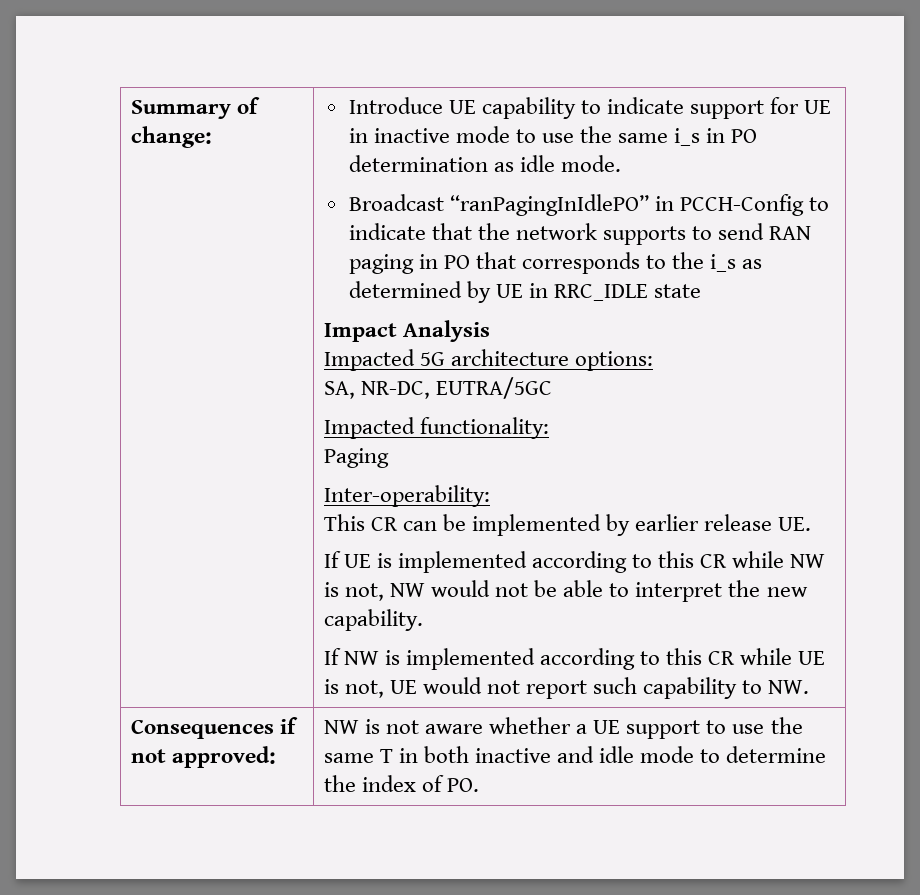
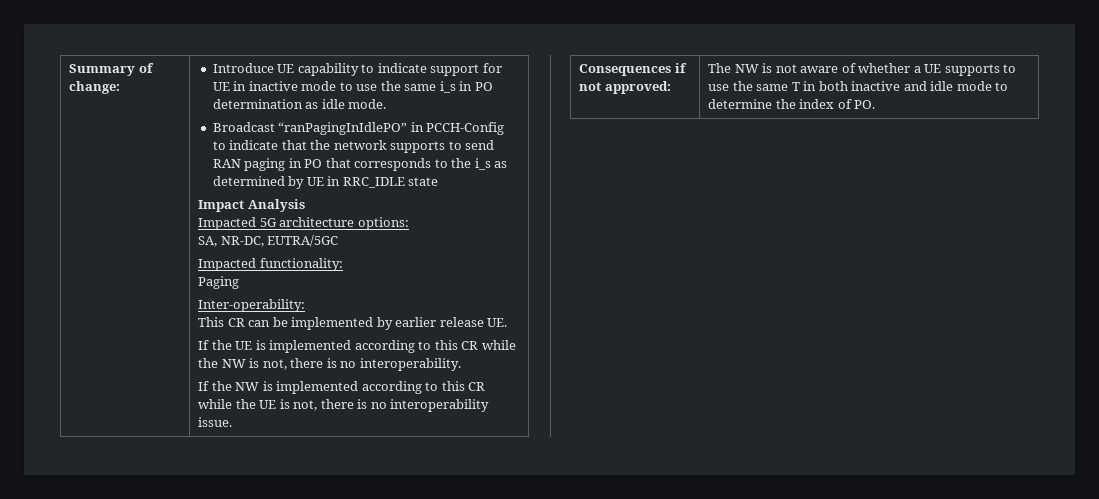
- If UE is implemented according to this CR while NW is not, NW would not be able to interpret the new capability.
- If NW is implemented according to this CR while UE is not, UE would not report such capability to NW.
+ If the UE is implemented according to this CR while the NW is not, there is no interoperability.
+ If the NW is implemented according to this CR while the UE is not, there is no interoperability issue.
- Consequences if not approved: | NW is not aware whether a UE support to use the same T in both inactive and idle mode to determine the index of PO.
+ Consequences if not approved: | The NW is not aware of whether a UE supports to use the same T in both inactive and idle mode to determine the index of PO.

